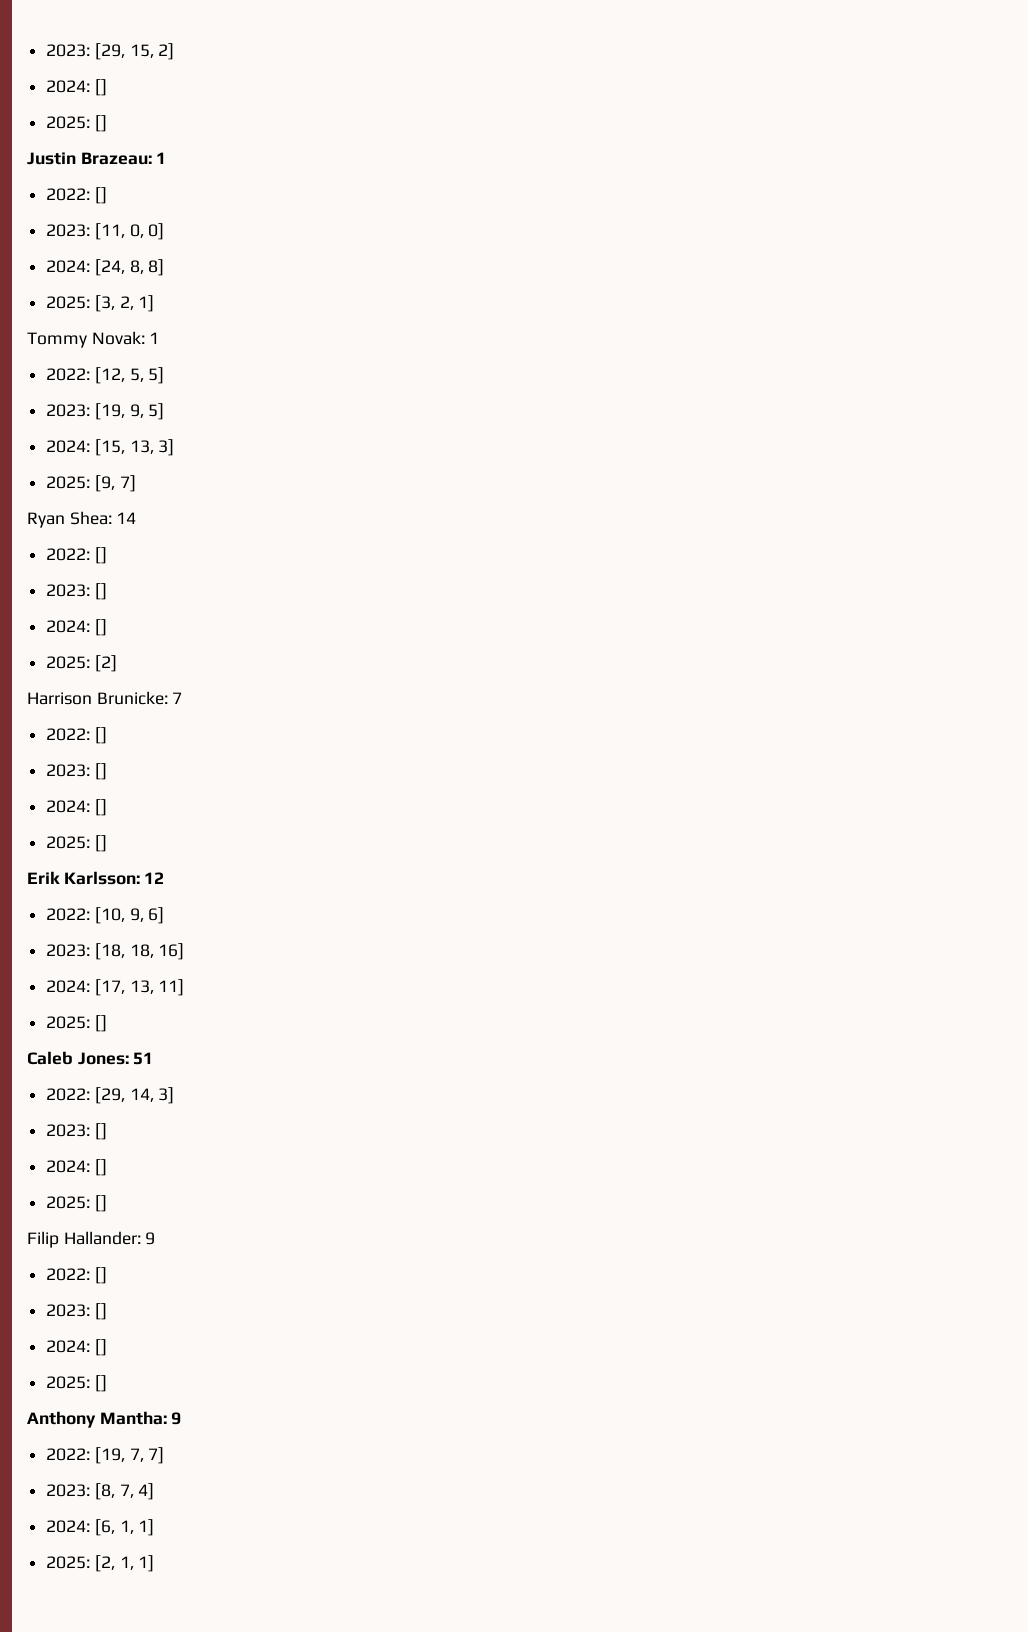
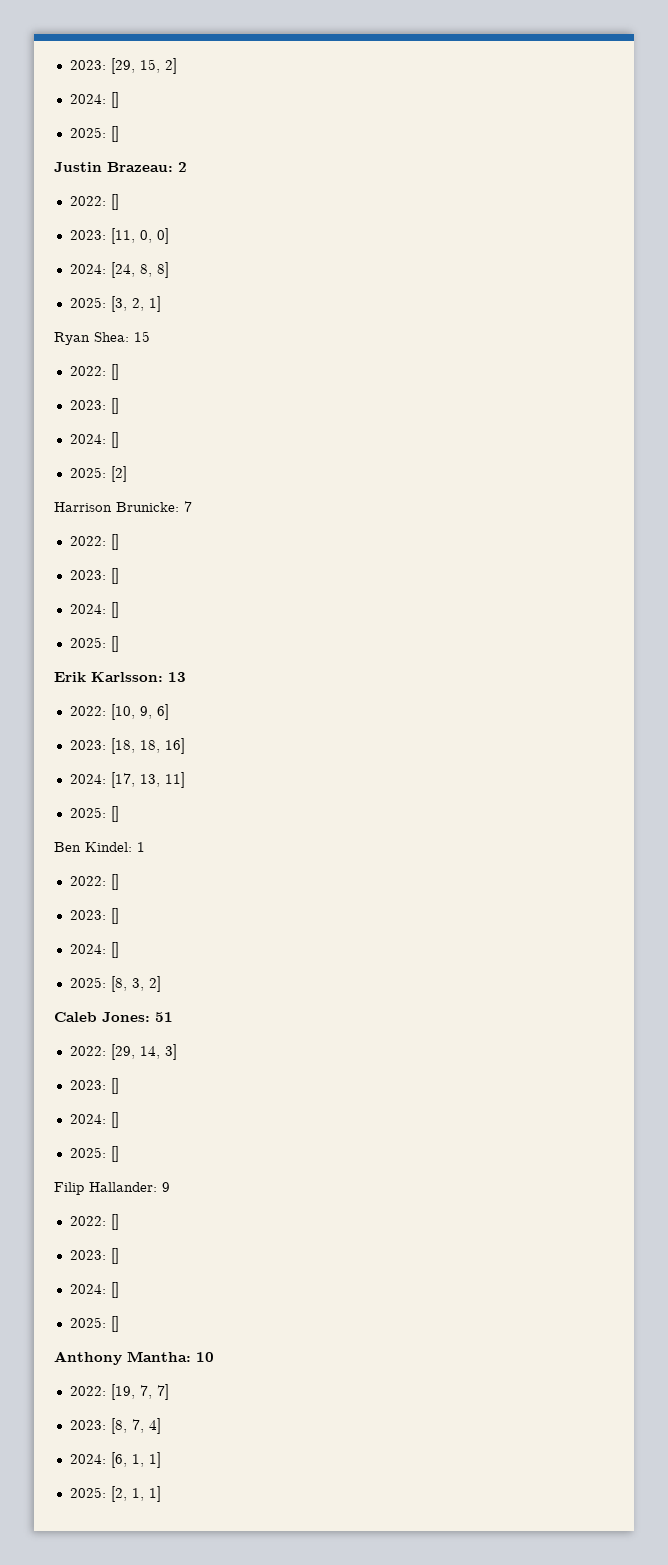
- Justin Brazeau: 1
+ Justin Brazeau: 2
- Tommy Novak: 1
- 2022: [12, 5, 5]
- 2023: [19, 9, 5]
- 2024: [15, 13, 3]
- 2025: [9, 7]
- Ryan Shea: 14
+ Ryan Shea: 15
- Erik Karlsson: 12
+ Erik Karlsson: 13
+ Ben Kindel: 1
+ 2022: []
+ 2023: []
+ 2024: []
+ 2025: [8, 3, 2]
- Anthony Mantha: 9
+ Anthony Mantha: 10

